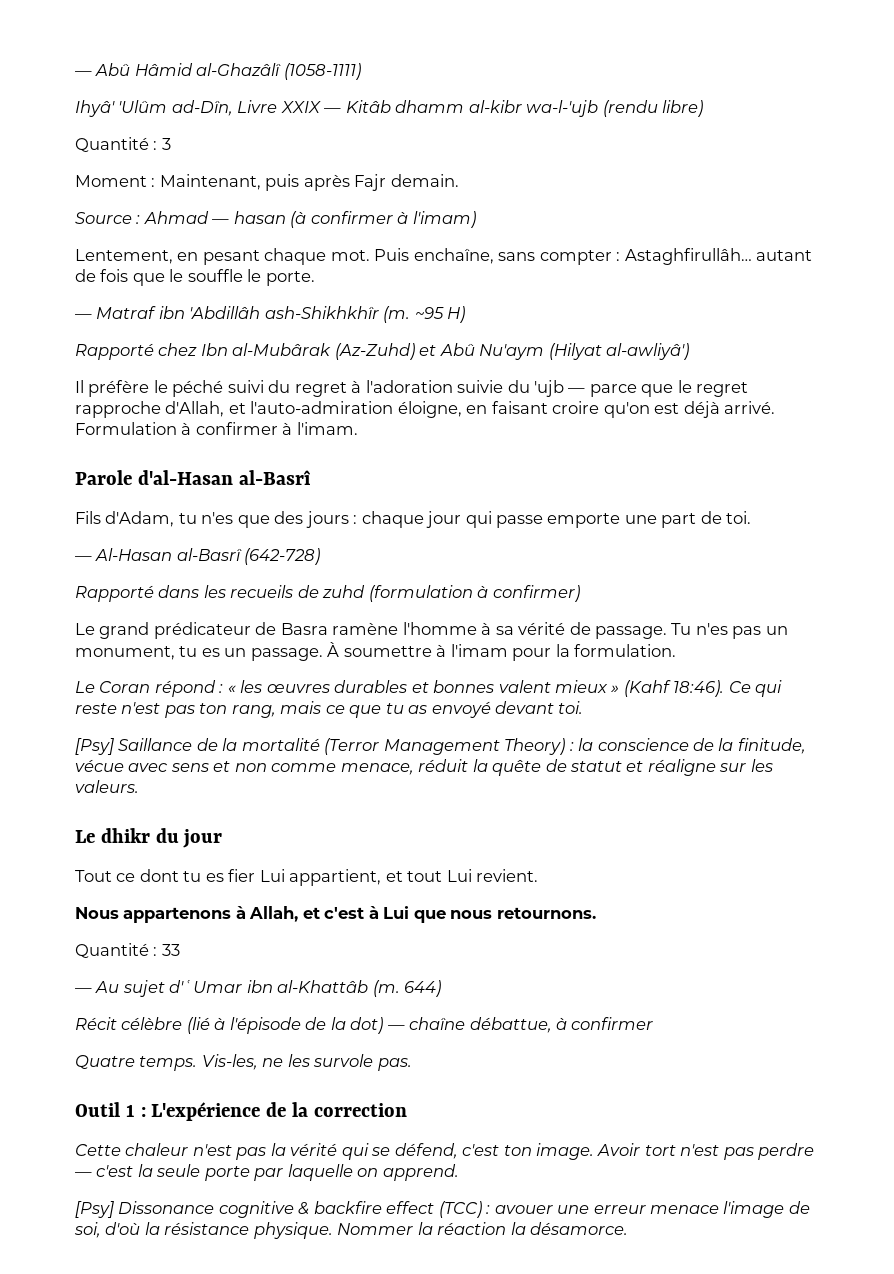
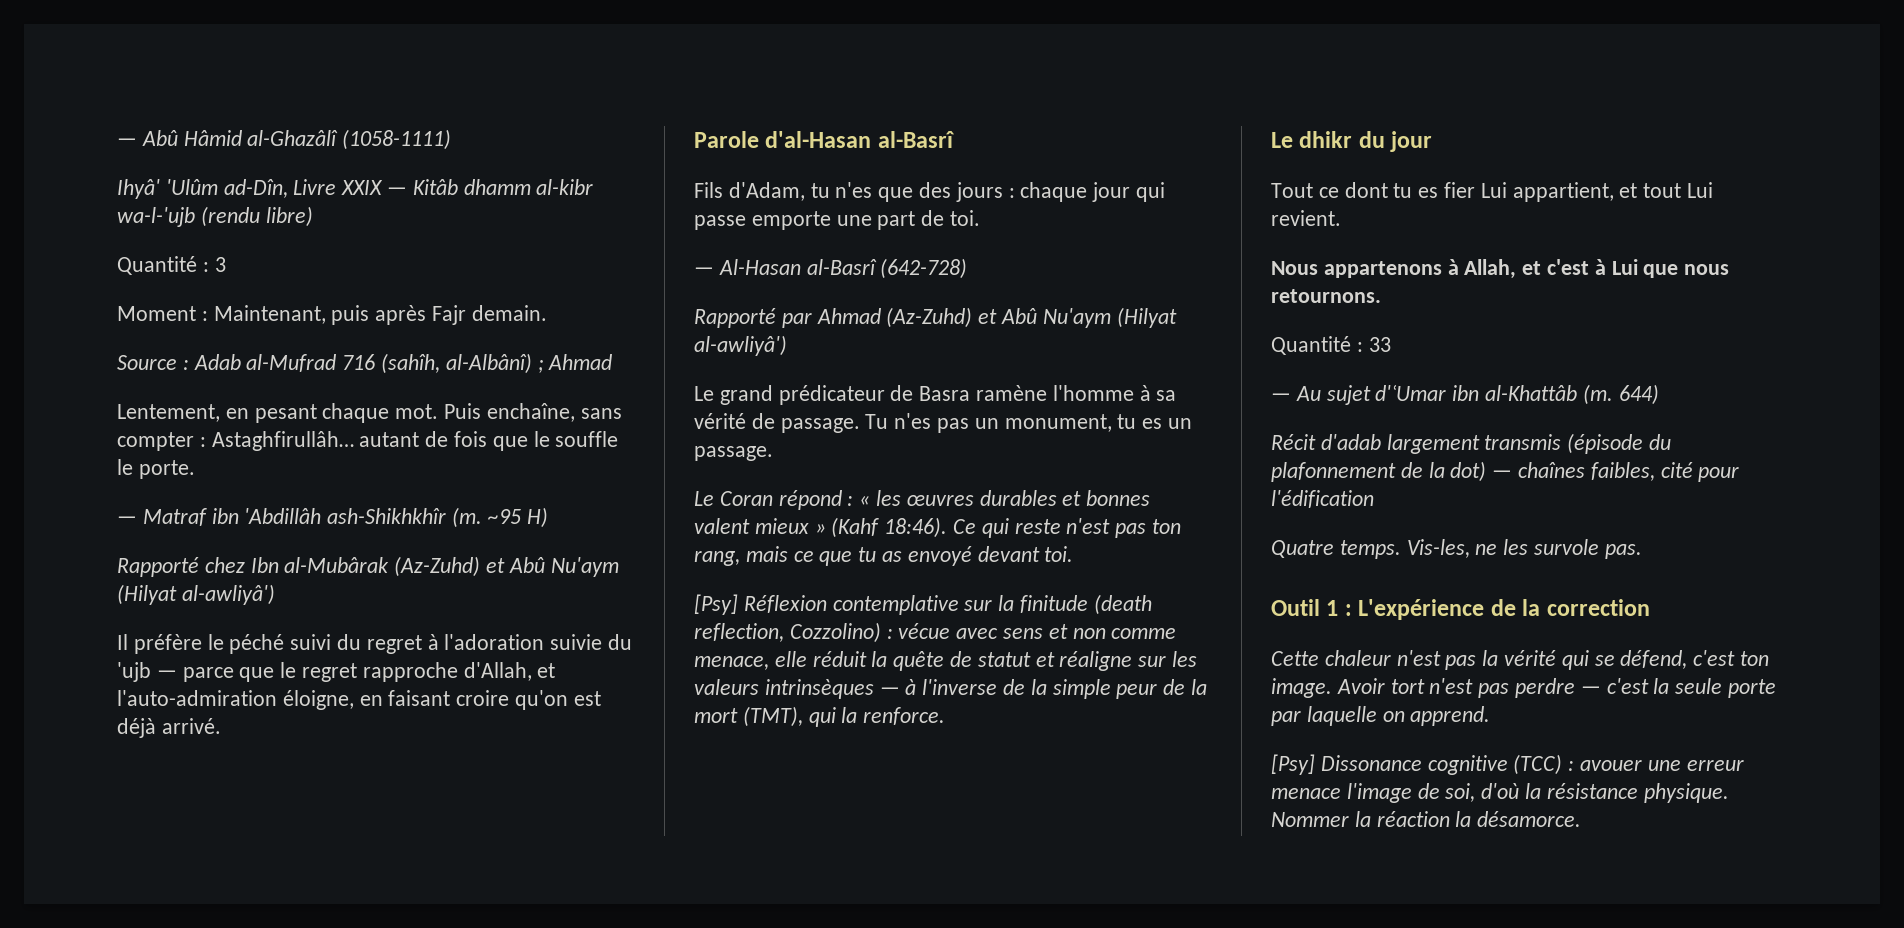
- Source : Ahmad — hasan (à confirmer à l'imam)
+ Source : Adab al-Mufrad 716 (sahîh, al-Albânî) ; Ahmad
- Formulation à confirmer à l'imam.
- Rapporté dans les recueils de zuhd (formulation à confirmer)
+ Rapporté par Ahmad (Az-Zuhd) et Abû Nu'aym (Hilyat al-awliyâ')
- À soumettre à l'imam pour la formulation.
- [Psy] Saillance de la mortalité (Terror Management Theory) : la conscience de la finitude, vécue avec sens et non comme menace, réduit la quête de statut et réaligne sur les valeurs.
+ [Psy] Réflexion contemplative sur la finitude (death reflection, Cozzolino) : vécue avec sens et non comme menace, elle réduit la quête de statut et réaligne sur les valeurs intrinsèques — à l'inverse de la simple peur de la mort (TMT), qui la renforce.
- Récit célèbre (lié à l'épisode de la dot) — chaîne débattue, à confirmer
+ Récit d'adab largement transmis (épisode du plafonnement de la dot) — chaînes faibles, cité pour l'édification
- [Psy] Dissonance cognitive & backfire effect (TCC) : avouer une erreur menace l'image de soi, d'où la résistance physique.
+ [Psy] Dissonance cognitive (TCC) : avouer une erreur menace l'image de soi, d'où la résistance physique.

